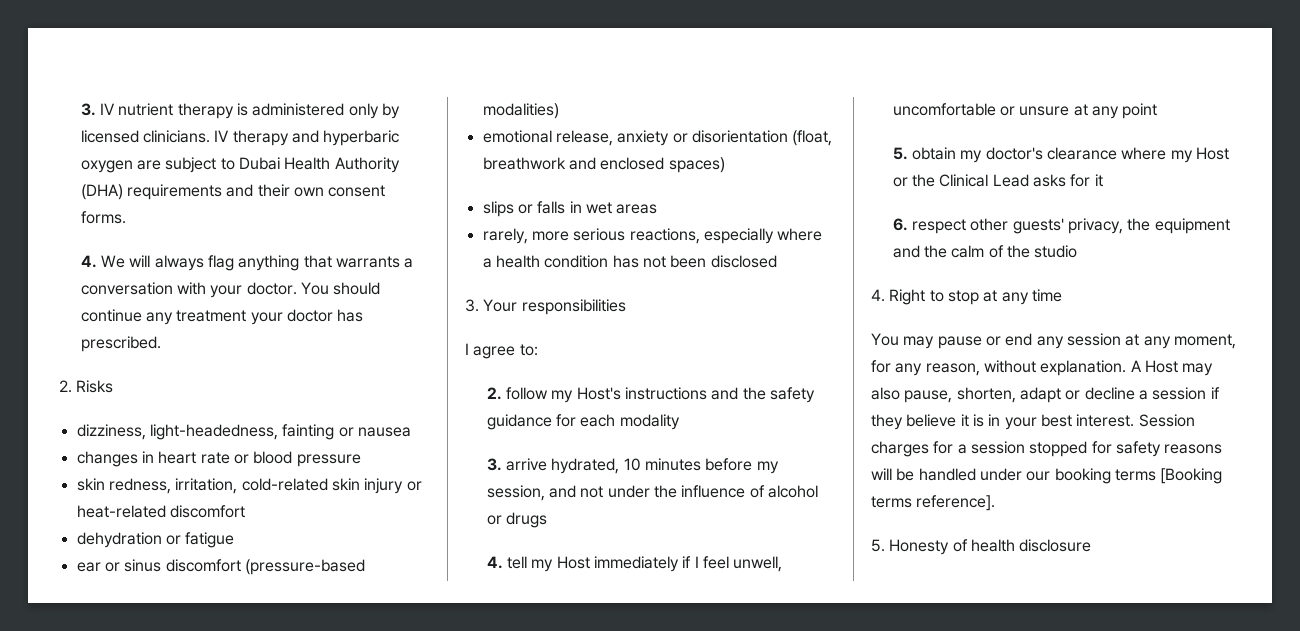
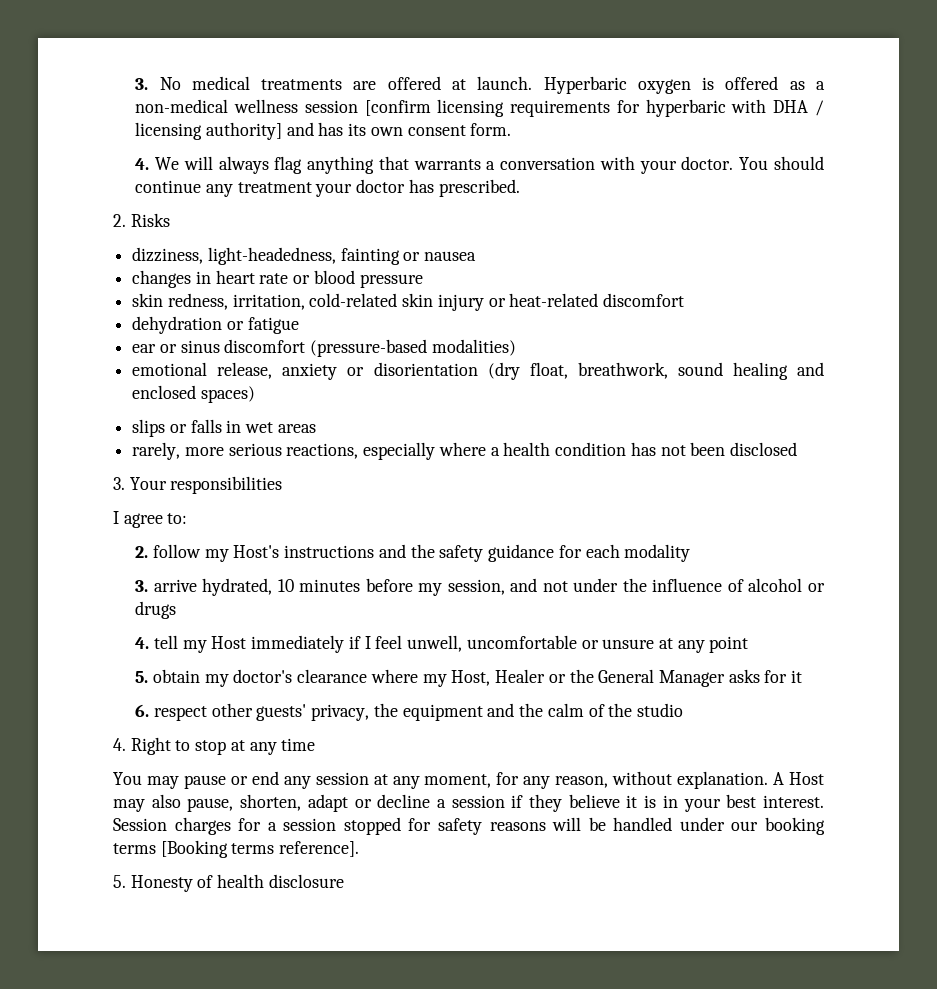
- 3. IV nutrient therapy is administered only by licensed clinicians. IV therapy and hyperbaric oxygen are subject to Dubai Health Authority (DHA) requirements and their own consent forms.
+ 3. No medical treatments are offered at launch. Hyperbaric oxygen is offered as a non-medical wellness session [confirm licensing requirements for hyperbaric with DHA / licensing authority] and has its own consent form.
- emotional release, anxiety or disorientation (float, breathwork and enclosed spaces)
+ emotional release, anxiety or disorientation (dry float, breathwork, sound healing and enclosed spaces)
- 5. obtain my doctor's clearance where my Host or the Clinical Lead asks for it
+ 5. obtain my doctor's clearance where my Host, Healer or the General Manager asks for it

